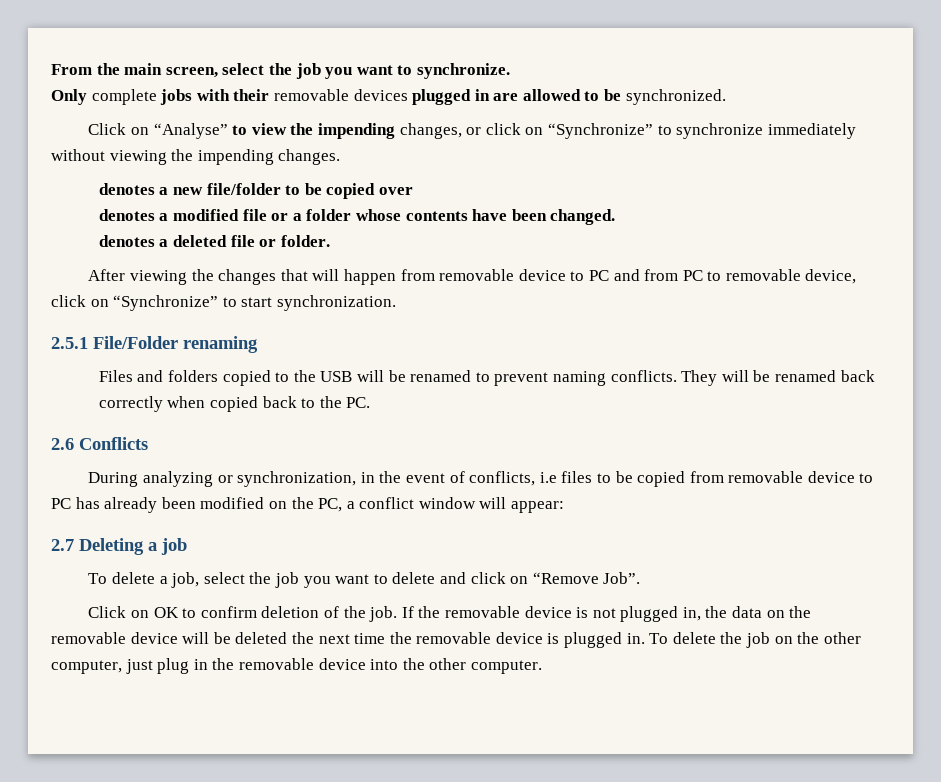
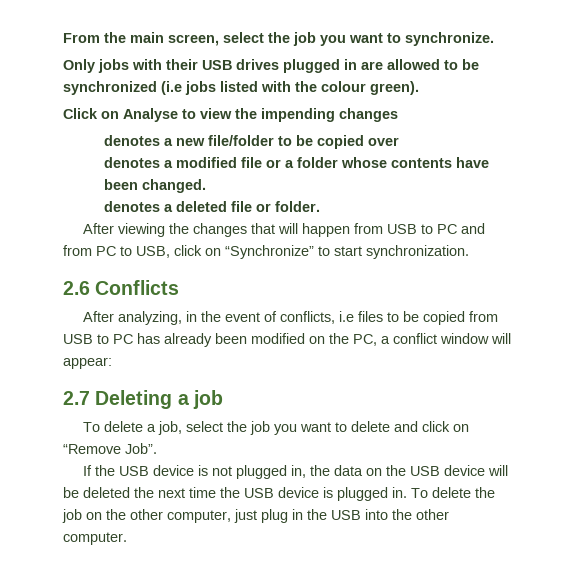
- Only complete jobs with their removable devices plugged in are allowed to be synchronized.
- Click on “Analyse” to view the impending changes, or click on “Synchronize” to synchronize immediately without viewing the impending changes.
+ Only jobs with their USB drives plugged in are allowed to be synchronized (i.e jobs listed with the colour green).
+ Click on Analyse to view the impending changes
- After viewing the changes that will happen from removable device to PC and from PC to removable device, click on “Synchronize” to start synchronization.
+ After viewing the changes that will happen from USB to PC and from PC to USB, click on “Synchronize” to start synchronization.
- 2.5.1 File/Folder renaming
- Files and folders copied to the USB will be renamed to prevent naming conflicts. They will be renamed back correctly when copied back to the PC.
  2.6 Conflicts
- During analyzing or synchronization, in the event of conflicts, i.e files to be copied from removable device to PC has already been modified on the PC, a conflict window will appear:
+ After analyzing, in the event of conflicts, i.e files to be copied from USB to PC has already been modified on the PC, a conflict window will appear:
- Click on OK to confirm deletion of the job. If the removable device is not plugged in, the data on the removable device will be deleted the next time the removable device is plugged in.
+ If the USB device is not plugged in, the data on the USB device will be deleted the next time the USB device is plugged in.
- To delete the job on the other computer, just plug in the removable device into the other computer.
+ To delete the job on the other computer, just plug in the USB into the other computer.

